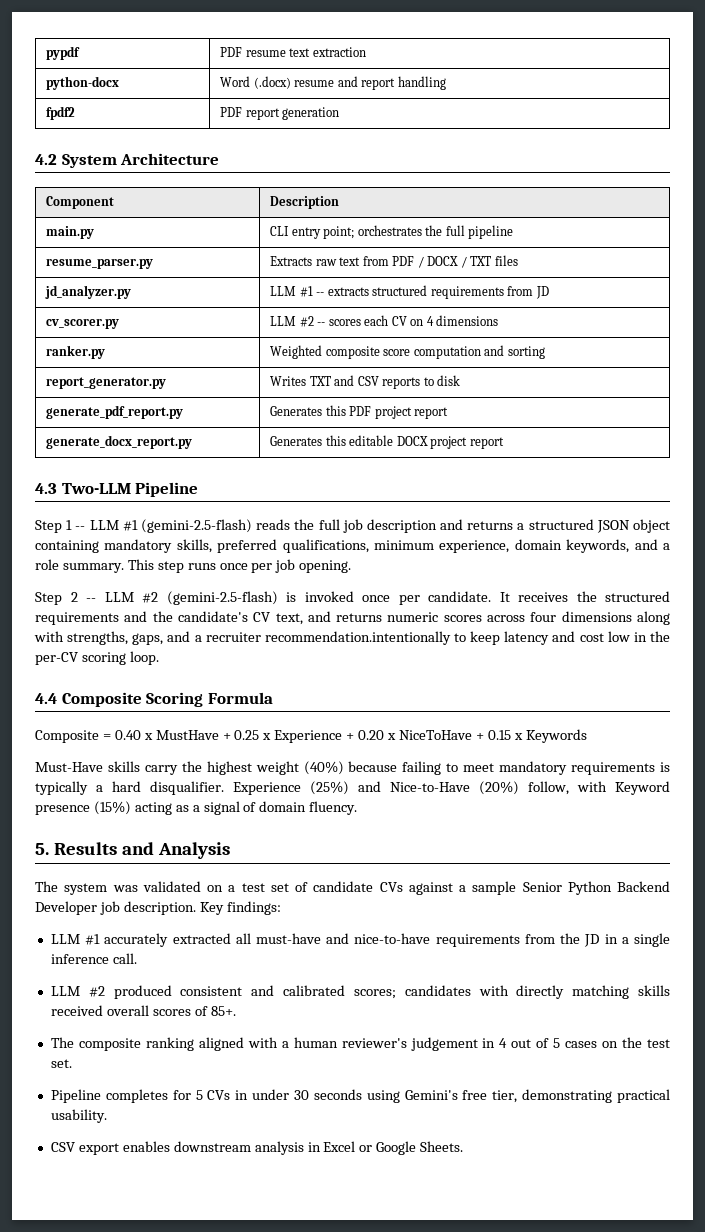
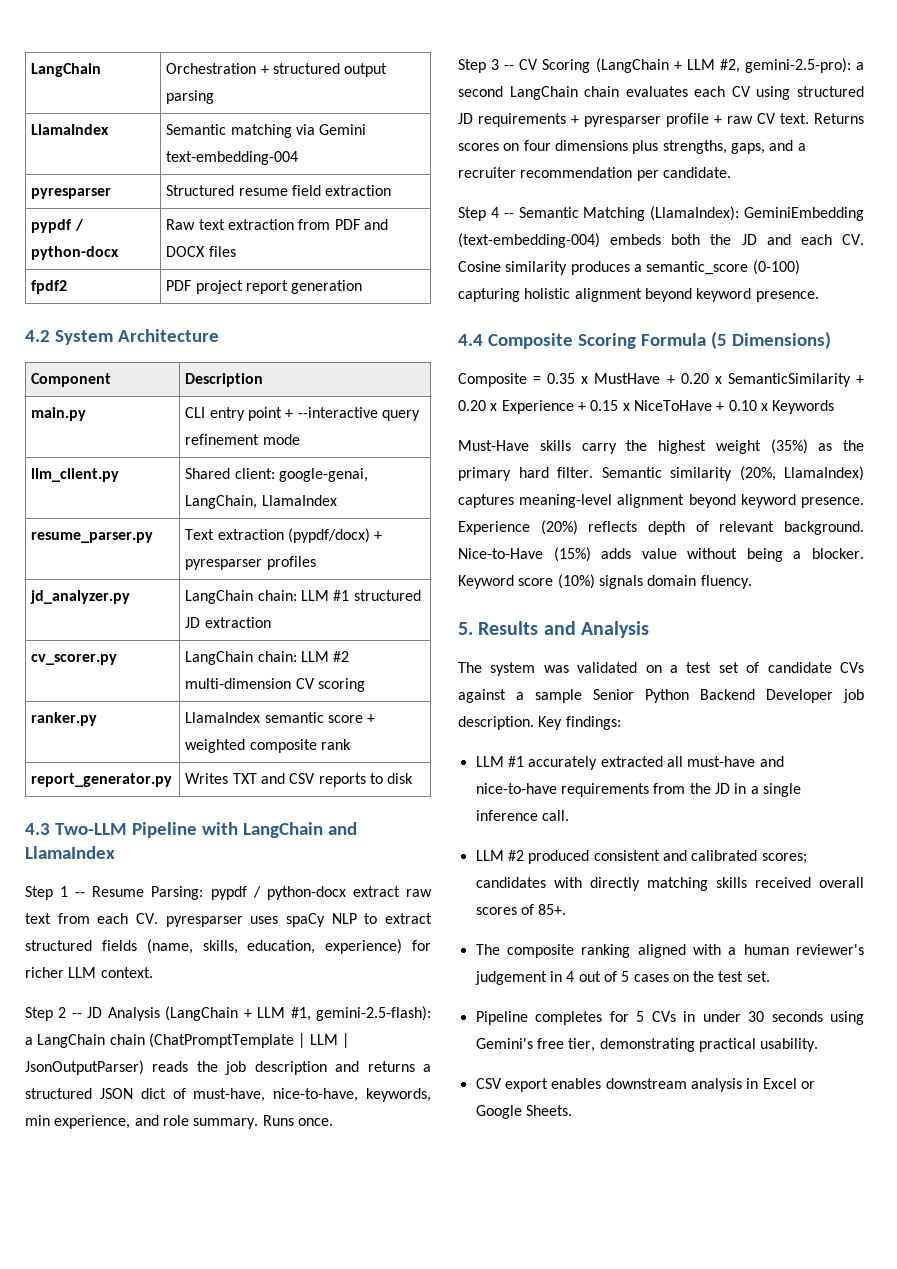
- pypdf | PDF resume text extraction
- python-docx | Word (.docx) resume and report handling
+ LangChain | Orchestration + structured output parsing
+ LlamaIndex | Semantic matching via Gemini text-embedding-004
+ pyresparser | Structured resume field extraction
+ pypdf / python-docx | Raw text extraction from PDF and DOCX files
- fpdf2 | PDF report generation
+ fpdf2 | PDF project report generation
- main.py | CLI entry point; orchestrates the full pipeline
- resume_parser.py | Extracts raw text from PDF / DOCX / TXT files
- jd_analyzer.py | LLM #1 -- extracts structured requirements from JD
+ main.py | CLI entry point + --interactive query refinement mode
+ llm_client.py | Shared client: google-genai, LangChain, LlamaIndex
+ resume_parser.py | Text extraction (pypdf/docx) + pyresparser profiles
+ jd_analyzer.py | LangChain chain: LLM #1 structured JD extraction
- cv_scorer.py | LLM #2 -- scores each CV on 4 dimensions
- ranker.py | Weighted composite score computation and sorting
+ cv_scorer.py | LangChain chain: LLM #2 multi-dimension CV scoring
+ ranker.py | LlamaIndex semantic score + weighted composite rank
- generate_pdf_report.py | Generates this PDF project report
- generate_docx_report.py | Generates this editable DOCX project report
- 4.3 Two-LLM Pipeline
+ 4.3 Two-LLM Pipeline with LangChain and LlamaIndex
- Step 1 -- LLM #1 (gemini-2.5-flash) reads the full job description and returns a structured JSON object containing mandatory skills, preferred qualifications, minimum experience, domain keywords, and a role summary. This step runs once per job opening.
- Step 2 -- LLM #2 (gemini-2.5-flash) is invoked once per candidate. It receives the structured requirements and the candidate's CV text, and returns numeric scores across four dimensions along with strengths, gaps, and a recruiter recommendation.intentionally to keep latency and cost low in the per-CV scoring loop.
+ Step 1 -- Resume Parsing: pypdf / python-docx extract raw text from each CV. pyresparser uses spaCy NLP to extract structured fields (name, skills, education, experience) for richer LLM context.
+ Step 2 -- JD Analysis (LangChain + LLM #1, gemini-2.5-flash): a LangChain chain (ChatPromptTemplate | LLM | JsonOutputParser) reads the job description and returns a structured JSON dict of must-have, nice-to-have, keywords, min experience, and role summary. Runs once.
+ Step 3 -- CV Scoring (LangChain + LLM #2, gemini-2.5-pro): a second LangChain chain evaluates each CV using structured JD requirements + pyresparser profile + raw CV text. Returns scores on four dimensions plus strengths, gaps, and a recruiter recommendation per candidate.
+ Step 4 -- Semantic Matching (LlamaIndex): GeminiEmbedding (text-embedding-004) embeds both the JD and each CV. Cosine similarity produces a semantic_score (0-100) capturing holistic alignment beyond keyword presence.
- 4.4 Composite Scoring Formula
+ 4.4 Composite Scoring Formula (5 Dimensions)
- Composite = 0.40 x MustHave + 0.25 x Experience + 0.20 x NiceToHave + 0.15 x Keywords
+ Composite = 0.35 x MustHave + 0.20 x SemanticSimilarity + 0.20 x Experience + 0.15 x NiceToHave + 0.10 x Keywords
- Must-Have skills carry the highest weight (40%) because failing to meet mandatory requirements is typically a hard disqualifier. Experience (25%) and Nice-to-Have (20%) follow, with Keyword presence (15%) acting as a signal of domain fluency.
+ Must-Have skills carry the highest weight (35%) as the primary hard filter. Semantic similarity (20%, LlamaIndex) captures meaning-level alignment beyond keyword presence. Experience (20%) reflects depth of relevant background. Nice-to-Have (15%) adds value without being a blocker. Keyword score (10%) signals domain fluency.

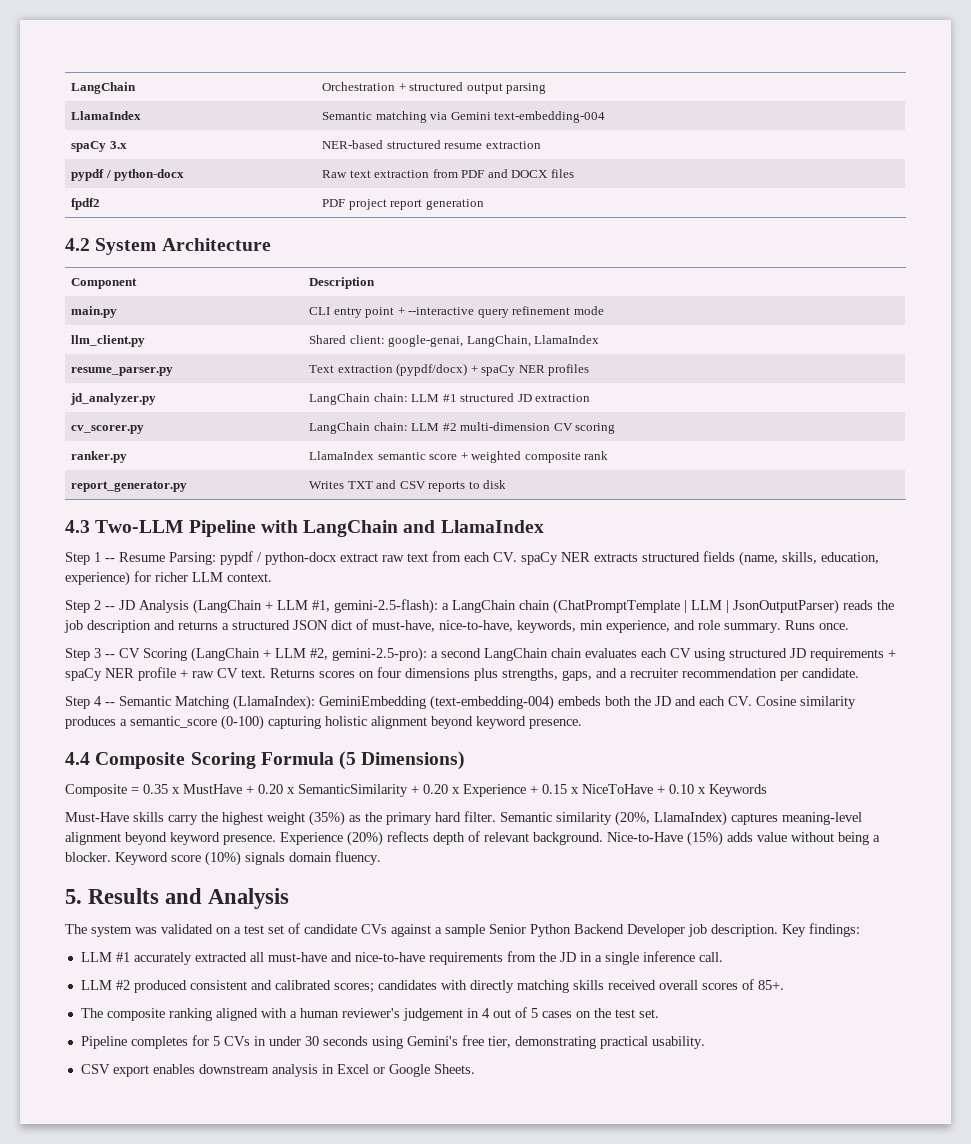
- pyresparser | Structured resume field extraction
+ spaCy 3.x | NER-based structured resume extraction
- resume_parser.py | Text extraction (pypdf/docx) + pyresparser profiles
+ resume_parser.py | Text extraction (pypdf/docx) + spaCy NER profiles
- Step 1 -- Resume Parsing: pypdf / python-docx extract raw text from each CV. pyresparser uses spaCy NLP to extract structured fields (name, skills, education, experience) for richer LLM context.
+ Step 1 -- Resume Parsing: pypdf / python-docx extract raw text from each CV. spaCy NER extracts structured fields (name, skills, education, experience) for richer LLM context.
- Step 3 -- CV Scoring (LangChain + LLM #2, gemini-2.5-pro): a second LangChain chain evaluates each CV using structured JD requirements + pyresparser profile + raw CV text.
+ Step 3 -- CV Scoring (LangChain + LLM #2, gemini-2.5-pro): a second LangChain chain evaluates each CV using structured JD requirements + spaCy NER profile + raw CV text.

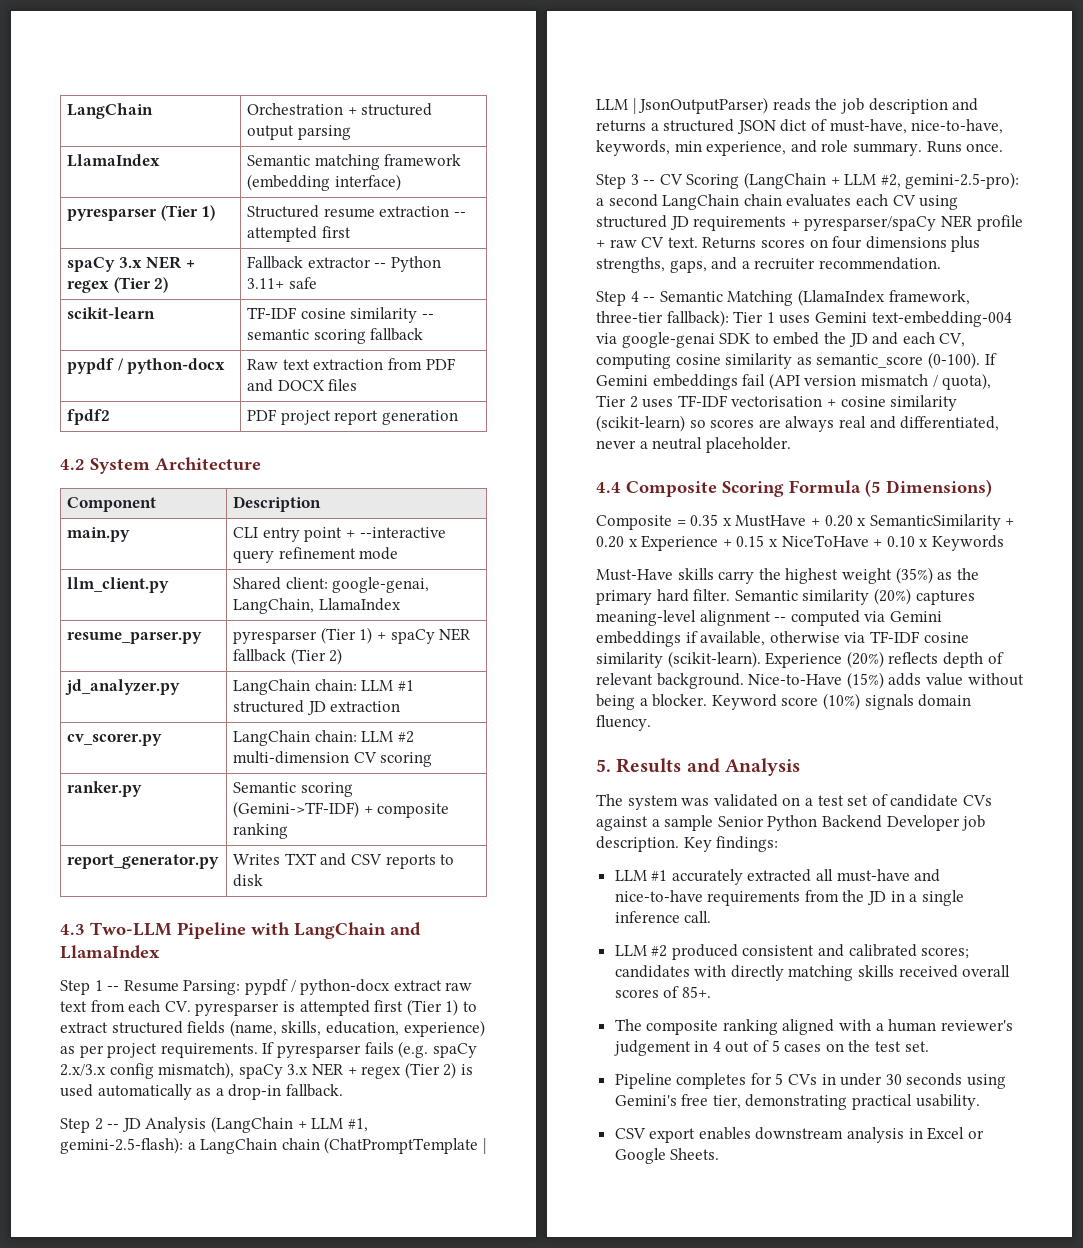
- LlamaIndex | Semantic matching via Gemini text-embedding-004
- spaCy 3.x | NER-based structured resume extraction
+ LlamaIndex | Semantic matching framework (embedding interface)
+ pyresparser (Tier 1) | Structured resume extraction -- attempted first
+ spaCy 3.x NER + regex (Tier 2) | Fallback extractor -- Python 3.11+ safe
+ scikit-learn | TF-IDF cosine similarity -- semantic scoring fallback
- resume_parser.py | Text extraction (pypdf/docx) + spaCy NER profiles
+ resume_parser.py | pyresparser (Tier 1) + spaCy NER fallback (Tier 2)
- ranker.py | LlamaIndex semantic score + weighted composite rank
+ ranker.py | Semantic scoring (Gemini->TF-IDF) + composite ranking
- Step 1 -- Resume Parsing: pypdf / python-docx extract raw text from each CV. spaCy NER extracts structured fields (name, skills, education, experience) for richer LLM context.
+ Step 1 -- Resume Parsing: pypdf / python-docx extract raw text from each CV. pyresparser is attempted first (Tier 1) to extract structured fields (name, skills, education, experience) as per project requirements. If pyresparser fails (e.g. spaCy 2.x/3.x config mismatch), spaCy 3.x NER + regex (Tier 2) is used automatically as a drop-in fallback.
- Step 3 -- CV Scoring (LangChain + LLM #2, gemini-2.5-pro): a second LangChain chain evaluates each CV using structured JD requirements + spaCy NER profile + raw CV text.
+ Step 3 -- CV Scoring (LangChain + LLM #2, gemini-2.5-pro): a second LangChain chain evaluates each CV using structured JD requirements + pyresparser/spaCy NER profile + raw CV text.
- Returns scores on four dimensions plus strengths, gaps, and a recruiter recommendation per candidate.
+ Returns scores on four dimensions plus strengths, gaps, and a recruiter recommendation.
- Step 4 -- Semantic Matching (LlamaIndex): GeminiEmbedding (text-embedding-004) embeds both the JD and each CV. Cosine similarity produces a semantic_score (0-100) capturing holistic alignment beyond keyword presence.
+ Step 4 -- Semantic Matching (LlamaIndex framework, three-tier fallback): Tier 1 uses Gemini text-embedding-004 via google-genai SDK to embed the JD and each CV, computing cosine similarity as semantic_score (0-100). If Gemini embeddings fail (API version mismatch / quota), Tier 2 uses TF-IDF vectorisation + cosine similarity (scikit-learn) so scores are always real and differentiated, never a neutral placeholder.
- Semantic similarity (20%, LlamaIndex) captures meaning-level alignment beyond keyword presence.
+ Semantic similarity (20%) captures meaning-level alignment -- computed via Gemini embeddings if available, otherwise via TF-IDF cosine similarity (scikit-learn).

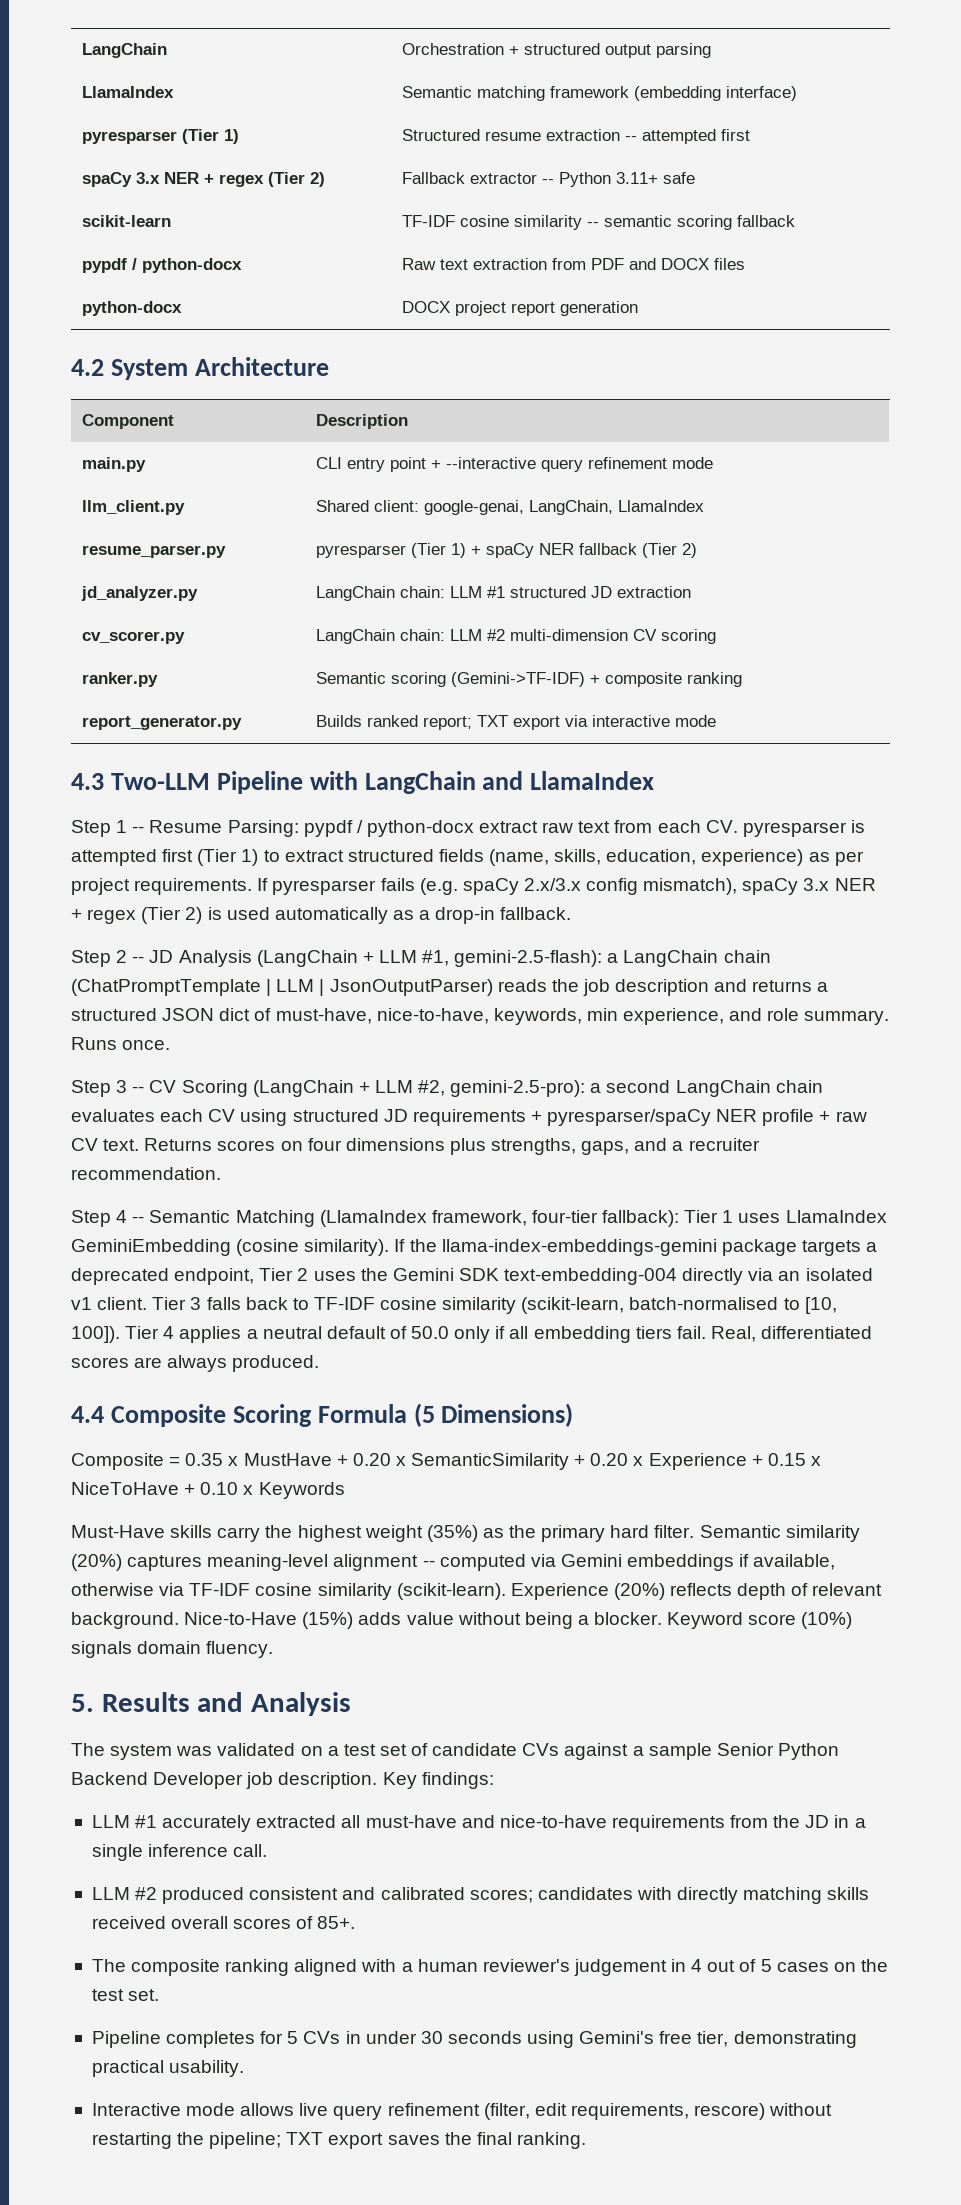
- fpdf2 | PDF project report generation
+ python-docx | DOCX project report generation
- report_generator.py | Writes TXT and CSV reports to disk
+ report_generator.py | Builds ranked report; TXT export via interactive mode
- Step 4 -- Semantic Matching (LlamaIndex framework, three-tier fallback): Tier 1 uses Gemini text-embedding-004 via google-genai SDK to embed the JD and each CV, computing cosine similarity as semantic_score (0-100). If Gemini embeddings fail (API version mismatch / quota), Tier 2 uses TF-IDF vectorisation + cosine similarity (scikit-learn) so scores are always real and differentiated, never a neutral placeholder.
+ Step 4 -- Semantic Matching (LlamaIndex framework, four-tier fallback): Tier 1 uses LlamaIndex GeminiEmbedding (cosine similarity). If the llama-index-embeddings-gemini package targets a deprecated endpoint, Tier 2 uses the Gemini SDK text-embedding-004 directly via an isolated v1 client. Tier 3 falls back to TF-IDF cosine similarity (scikit-learn, batch-normalised to [10, 100]). Tier 4 applies a neutral default of 50.0 only if all embedding tiers fail. Real, differentiated scores are always produced.
- CSV export enables downstream analysis in Excel or Google Sheets.
+ Interactive mode allows live query refinement (filter, edit requirements, rescore) without restarting the pipeline; TXT export saves the final ranking.

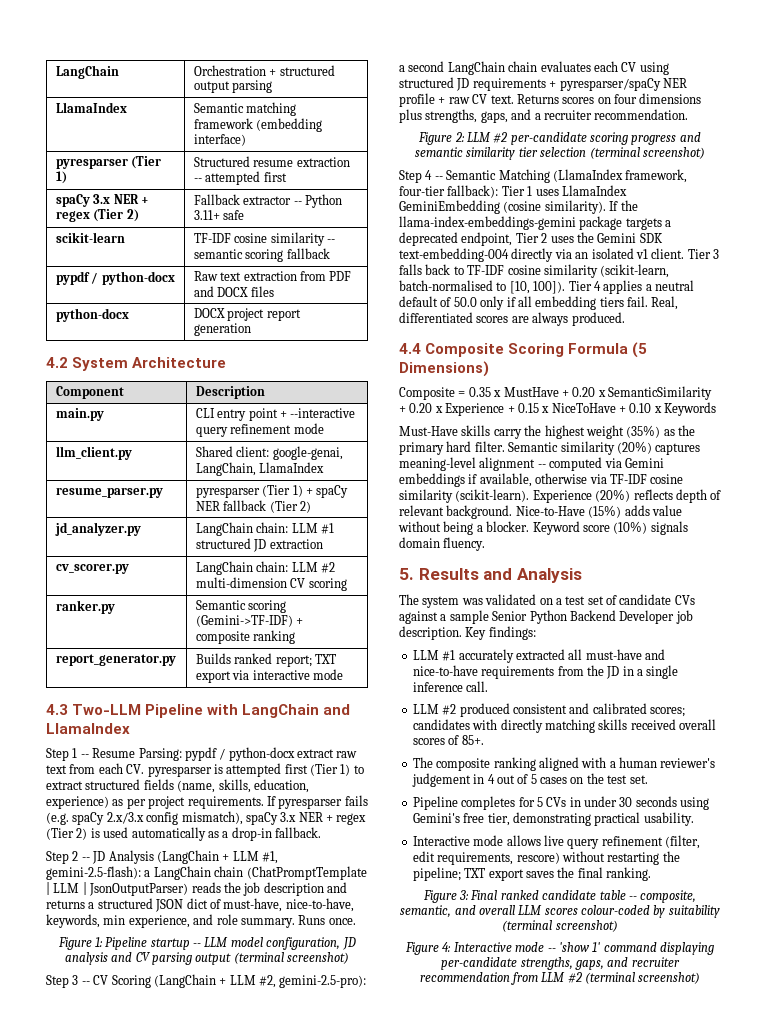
+ Figure 1: Pipeline startup -- LLM model configuration, JD analysis and CV parsing output (terminal screenshot)
+ Figure 2: LLM #2 per-candidate scoring progress and semantic similarity tier selection (terminal screenshot)
+ Figure 3: Final ranked candidate table -- composite, semantic, and overall LLM scores colour-coded by suitability (terminal screenshot)
+ Figure 4: Interactive mode -- 'show 1' command displaying per-candidate strengths, gaps, and recruiter recommendation from LLM #2 (terminal screenshot)

